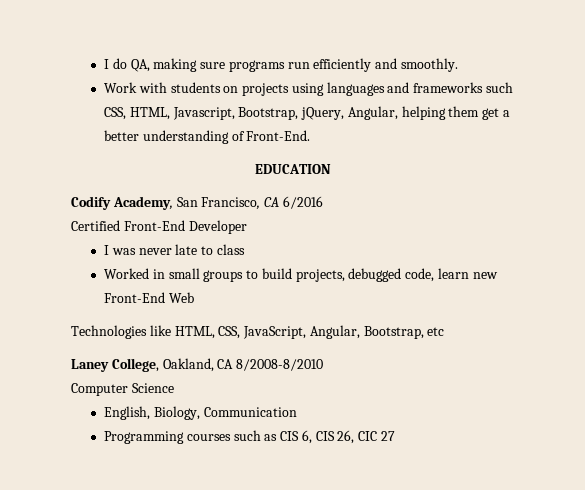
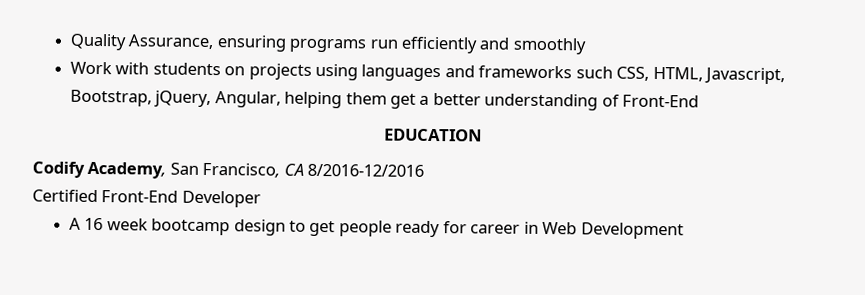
- I do QA, making sure programs run efficiently and smoothly.
+ Quality Assurance, ensuring programs run efficiently and smoothly
- Work with students on projects using languages and frameworks such CSS, HTML, Javascript, Bootstrap, jQuery, Angular, helping them get a better understanding of Front-End.
+ Work with students on projects using languages and frameworks such CSS, HTML, Javascript, Bootstrap, jQuery, Angular, helping them get a better understanding of Front-End
- Codify Academy, San Francisco, CA 6/2016
+ Codify Academy, San Francisco, CA 8/2016-12/2016
- I was never late to class
- Worked in small groups to build projects, debugged code, learn new Front-End Web
- Technologies like HTML, CSS, JavaScript, Angular, Bootstrap, etc
- Laney College, Oakland, CA 8/2008-8/2010
- Computer Science
- English, Biology, Communication
- Programming courses such as CIS 6, CIS 26, CIC 27
+ A 16 week bootcamp design to get people ready for career in Web Development

